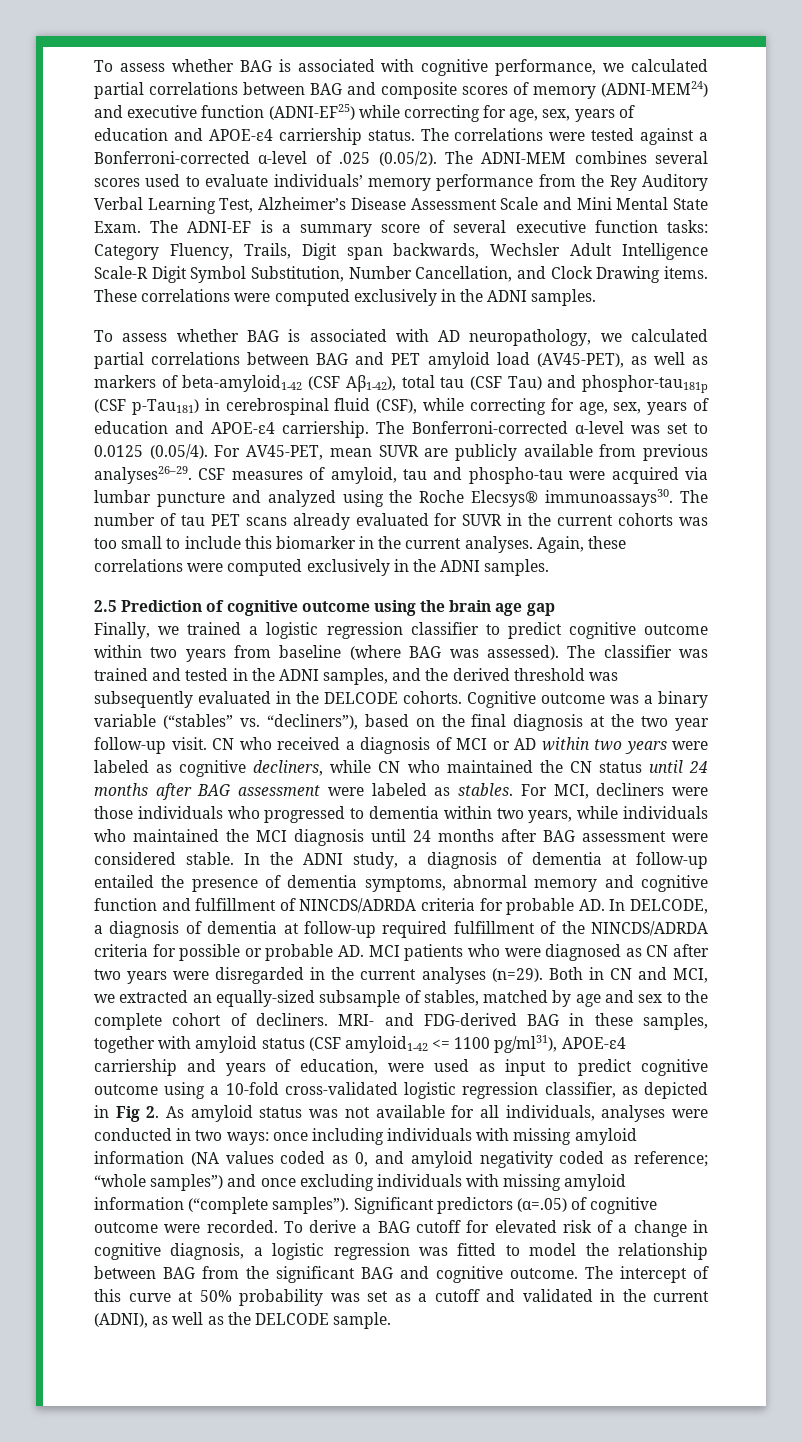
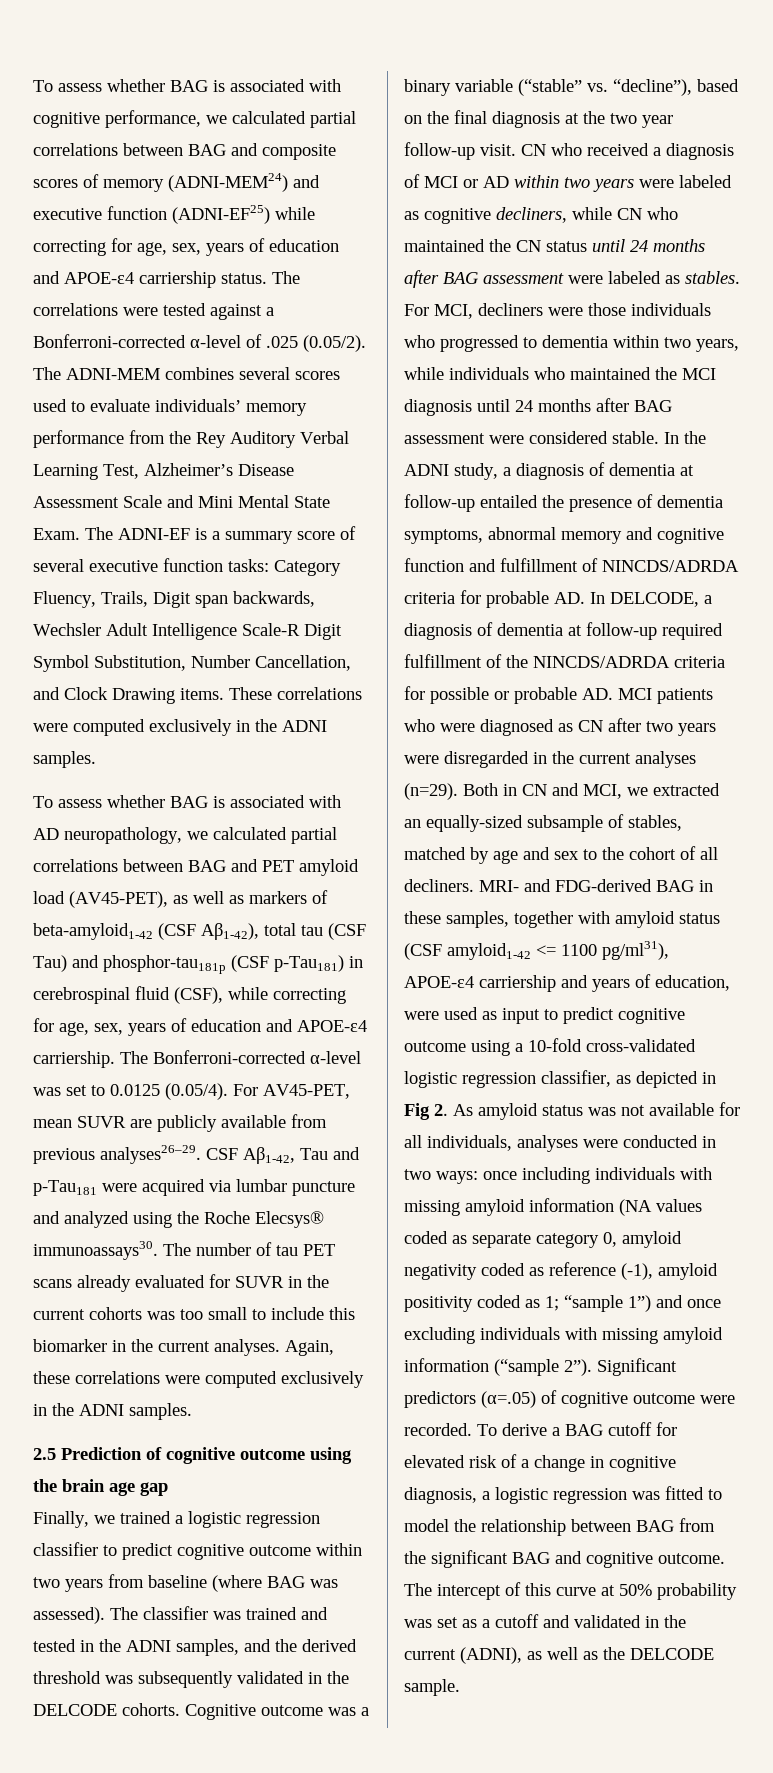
- CSF measures of amyloid, tau and phospho-tau were acquired via lumbar puncture and analyzed using the Roche Elecsys® immunoassays30.
+ CSF Aβ1-42, Tau and p-Tau181 were acquired via lumbar puncture and analyzed using the Roche Elecsys® immunoassays30.
- The classifier was trained and tested in the ADNI samples, and the derived threshold was subsequently evaluated in the DELCODE cohorts.
+ The classifier was trained and tested in the ADNI samples, and the derived threshold was subsequently validated in the DELCODE cohorts.
- Cognitive outcome was a binary variable (“stables” vs. “decliners”), based on the final diagnosis at the two year follow-up visit.
+ Cognitive outcome was a binary variable (“stable” vs. “decline”), based on the final diagnosis at the two year follow-up visit.
- Both in CN and MCI, we extracted an equally-sized subsample of stables, matched by age and sex to the complete cohort of decliners.
+ Both in CN and MCI, we extracted an equally-sized subsample of stables, matched by age and sex to the cohort of all decliners.
- once including individuals with missing amyloid information (NA values coded as 0, and amyloid negativity coded as reference; “whole samples”) and once excluding individuals with missing amyloid information (“complete samples”).
+ once including individuals with missing amyloid information (NA values coded as separate category 0, amyloid negativity coded as reference (-1), amyloid positivity coded as 1; “sample 1”) and once excluding individuals with missing amyloid information (“sample 2”).

